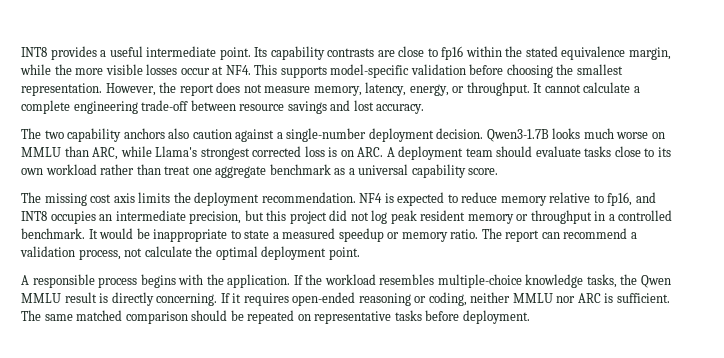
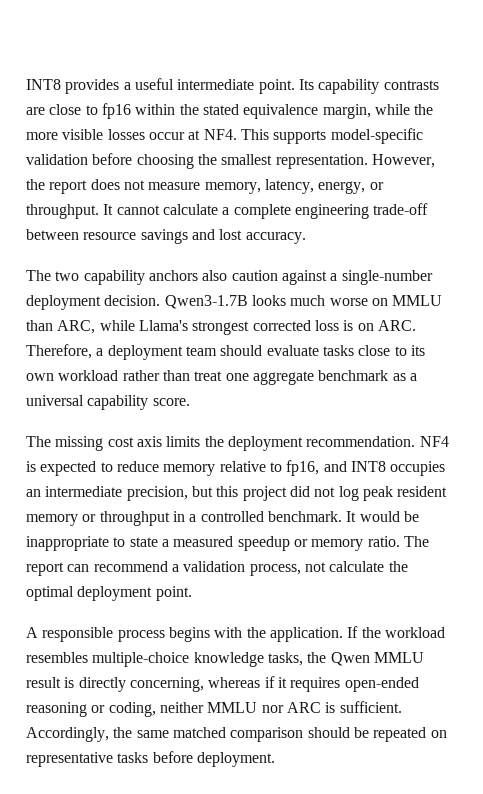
- Qwen3-1.7B looks much worse on MMLU than ARC, while Llama's strongest corrected loss is on ARC. A deployment team should evaluate tasks close to its own workload rather than treat one aggregate benchmark as a universal capability score.
+ Qwen3-1.7B looks much worse on MMLU than ARC, while Llama's strongest corrected loss is on ARC. Therefore, a deployment team should evaluate tasks close to its own workload rather than treat one aggregate benchmark as a universal capability score.
- If the workload resembles multiple-choice knowledge tasks, the Qwen MMLU result is directly concerning. If it requires open-ended reasoning or coding, neither MMLU nor ARC is sufficient.
+ If the workload resembles multiple-choice knowledge tasks, the Qwen MMLU result is directly concerning, whereas if it requires open-ended reasoning or coding, neither MMLU nor ARC is sufficient.
- The same matched comparison should be repeated on representative tasks before deployment.
+ Accordingly, the same matched comparison should be repeated on representative tasks before deployment.

